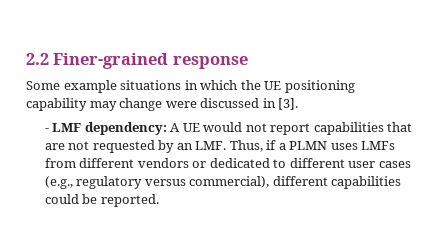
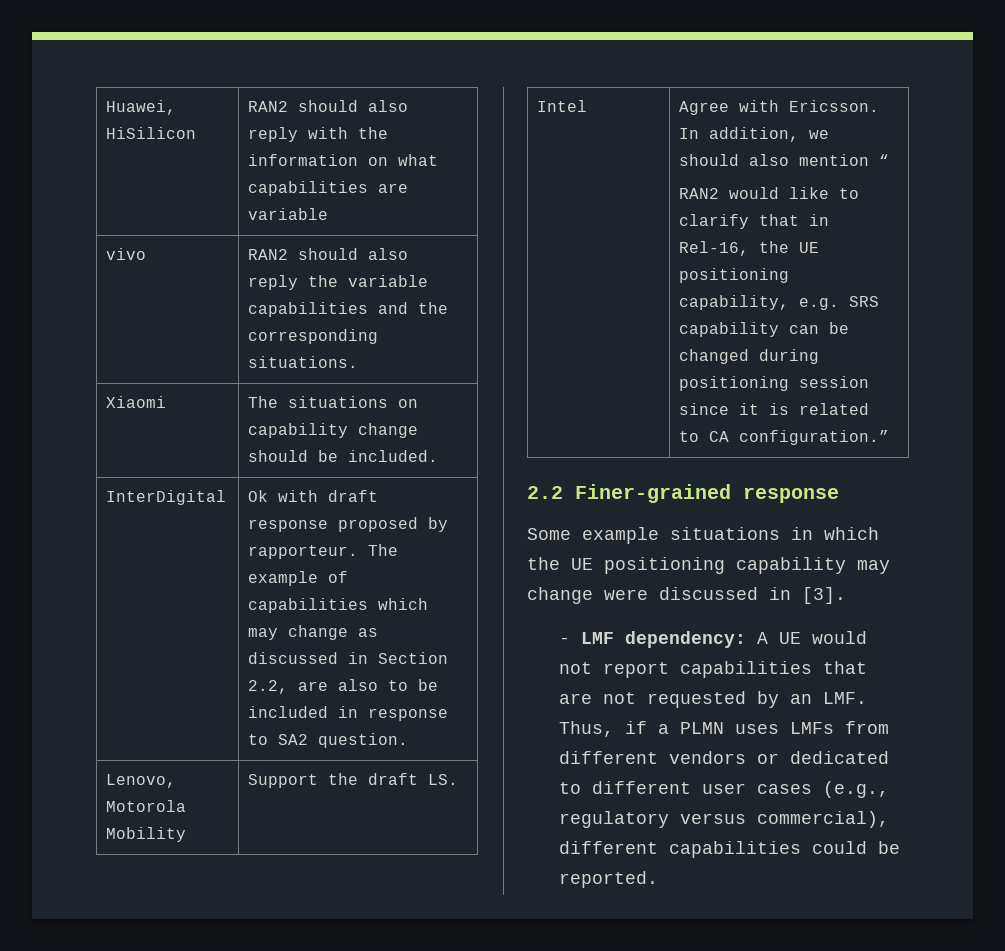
+ Huawei, HiSilicon | RAN2 should also reply with the information on what capabilities are variable
+ vivo | RAN2 should also reply the variable capabilities and the corresponding situations.
+ Xiaomi | The situations on capability change should be included.
+ InterDigital | Ok with draft response proposed by rapporteur. The example of capabilities which may change as discussed in Section 2.2, are also to be included in response to SA2 question.
+ Lenovo, Motorola Mobility | Support the draft LS.
+ Intel | Agree with Ericsson. In addition, we should also mention “
+ RAN2 would like to clarify that in Rel-16, the UE positioning capability, e.g. SRS capability can be changed during positioning session since it is related to CA configuration.”

